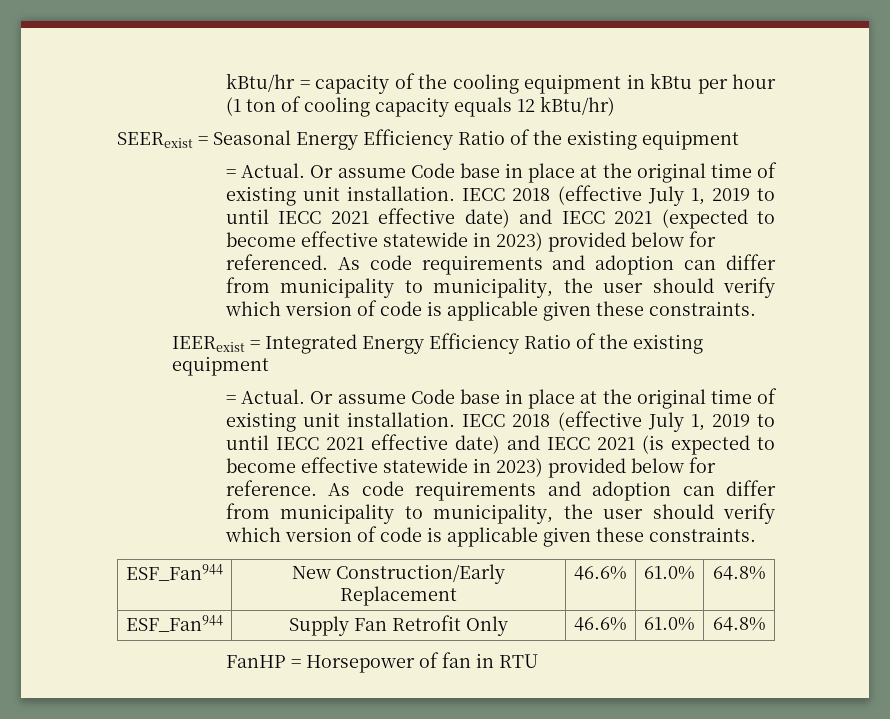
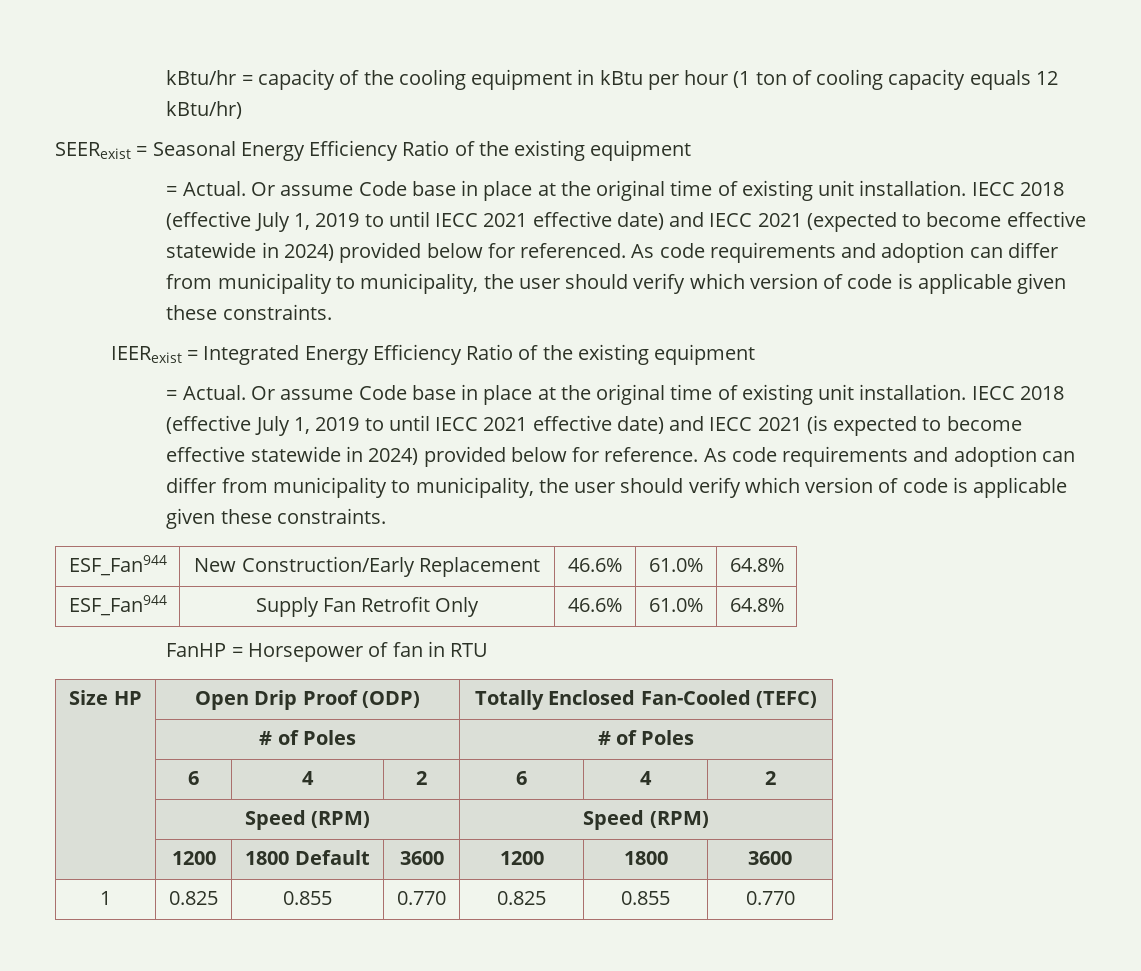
- IECC 2018 (effective July 1, 2019 to until IECC 2021 effective date) and IECC 2021 (expected to become effective statewide in 2023) provided below for referenced.
+ IECC 2018 (effective July 1, 2019 to until IECC 2021 effective date) and IECC 2021 (expected to become effective statewide in 2024) provided below for referenced.
- IECC 2018 (effective July 1, 2019 to until IECC 2021 effective date) and IECC 2021 (is expected to become effective statewide in 2023) provided below for reference.
+ IECC 2018 (effective July 1, 2019 to until IECC 2021 effective date) and IECC 2021 (is expected to become effective statewide in 2024) provided below for reference.
+ Size HP | Open Drip Proof (ODP) | Totally Enclosed Fan-Cooled (TEFC)
+ | # of Poles | # of Poles
+ | 6 | 4 | 2 | 6 | 4 | 2
+ | Speed (RPM) | Speed (RPM)
+ | 1200 | 1800 Default | 3600 | 1200 | 1800 | 3600
+ 1 | 0.825 | 0.855 | 0.770 | 0.825 | 0.855 | 0.770

